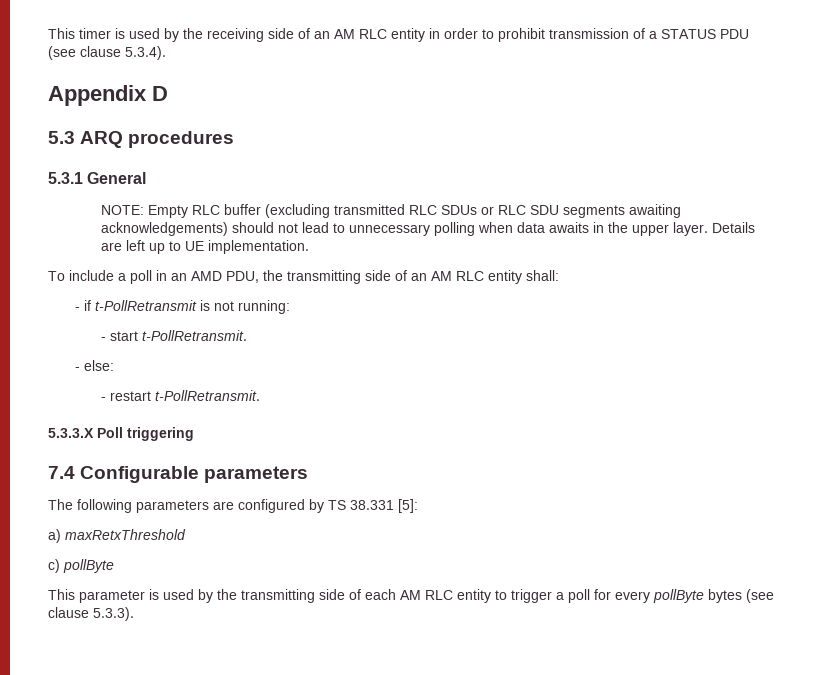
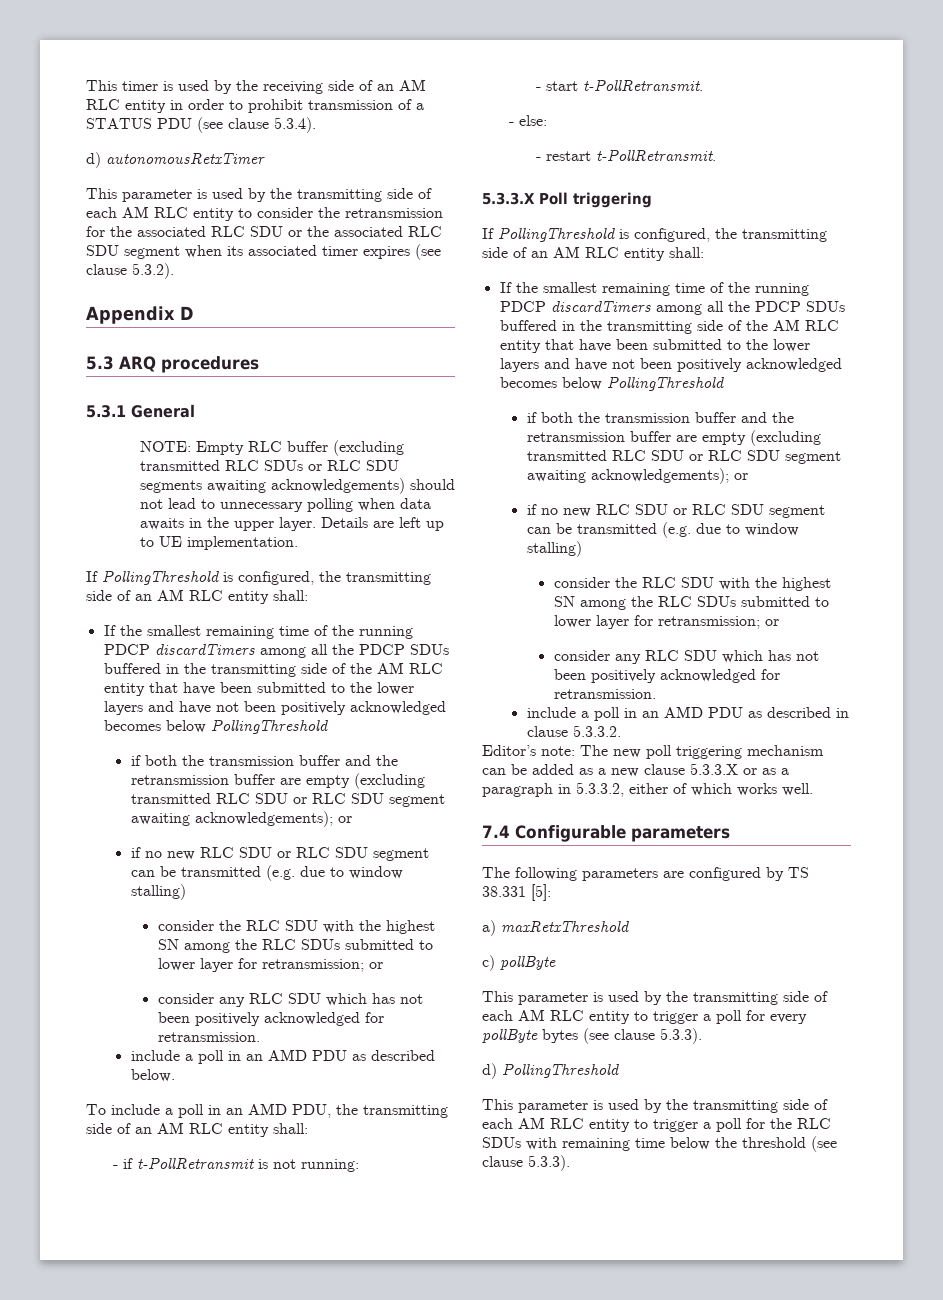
+ d) autonomousRetxTimer
+ This parameter is used by the transmitting side of each AM RLC entity to consider the retransmission for the associated RLC SDU or the associated RLC SDU segment when its associated timer expires (see clause 5.3.2).
  Details are left up to UE implementation.
+ If PollingThreshold is configured, the transmitting side of an AM RLC entity shall:
+ If the smallest remaining time of the running PDCP discardTimers among all the PDCP SDUs buffered in the transmitting side of the AM RLC entity that have been submitted to the lower layers and have not been positively acknowledged becomes below PollingThreshold
+ if both the transmission buffer and the retransmission buffer are empty (excluding transmitted RLC SDU or RLC SDU segment awaiting acknowledgements); or
+ if no new RLC SDU or RLC SDU segment can be transmitted (e.g. due to window stalling)
+ consider the RLC SDU with the highest SN among the RLC SDUs submitted to lower layer for retransmission; or
+ consider any RLC SDU which has not been positively acknowledged for retransmission.
+ include a poll in an AMD PDU as described below.
  5.3.3.X Poll triggering
+ If PollingThreshold is configured, the transmitting side of an AM RLC entity shall:
+ If the smallest remaining time of the running PDCP discardTimers among all the PDCP SDUs buffered in the transmitting side of the AM RLC entity that have been submitted to the lower layers and have not been positively acknowledged becomes below PollingThreshold
+ if both the transmission buffer and the retransmission buffer are empty (excluding transmitted RLC SDU or RLC SDU segment awaiting acknowledgements); or
+ if no new RLC SDU or RLC SDU segment can be transmitted (e.g. due to window stalling)
+ consider the RLC SDU with the highest SN among the RLC SDUs submitted to lower layer for retransmission; or
+ consider any RLC SDU which has not been positively acknowledged for retransmission.
+ include a poll in an AMD PDU as described in clause 5.3.3.2.
+ Editor’s note: The new poll triggering mechanism can be added as a new clause 5.3.3.X or as a paragraph in 5.3.3.2, either of which works well.
+ d) PollingThreshold
+ This parameter is used by the transmitting side of each AM RLC entity to trigger a poll for the RLC SDUs with remaining time below the threshold (see clause 5.3.3).

